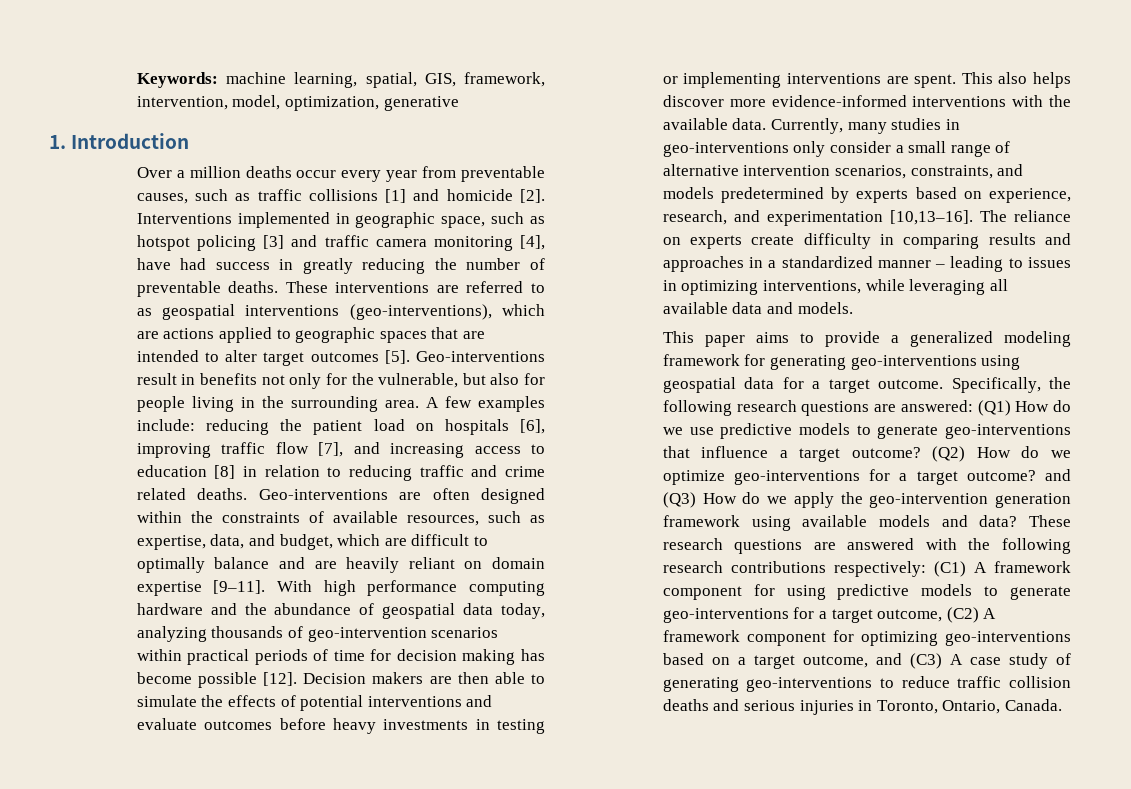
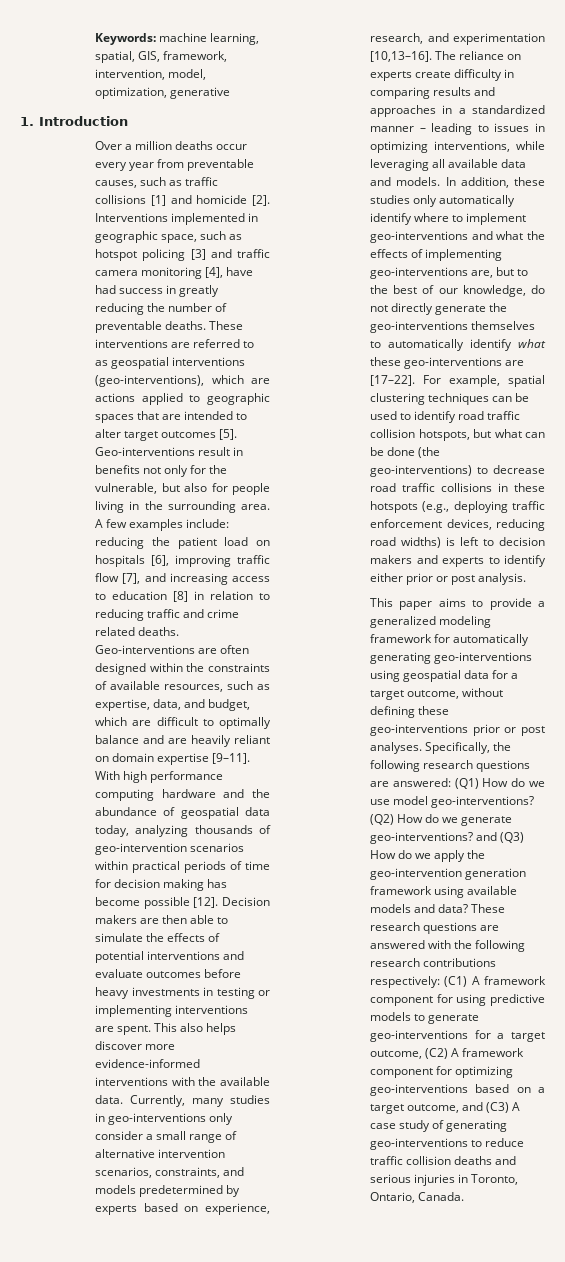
+ In addition, these studies only automatically identify where to implement geo-interventions and what the effects of implementing geo-interventions are, but to the best of our knowledge, do not directly generate the geo-interventions themselves to automatically identify what these geo-interventions are [17–22]. For example, spatial clustering techniques can be used to identify road traffic collision hotspots, but what can be done (the geo-interventions) to decrease road traffic collisions in these hotspots (e.g., deploying traffic enforcement devices, reducing road widths) is left to decision makers and experts to identify either prior or post analysis.
- This paper aims to provide a generalized modeling framework for generating geo-interventions using geospatial data for a target outcome.
+ This paper aims to provide a generalized modeling framework for automatically generating geo-interventions using geospatial data for a target outcome, without defining these geo-interventions prior or post analyses.
- Specifically, the following research questions are answered: (Q1) How do we use predictive models to generate geo-interventions that influence a target outcome? (Q2) How do we optimize geo-interventions for a target outcome? and (Q3) How do we apply the geo-intervention generation framework using available models and data?
+ Specifically, the following research questions are answered: (Q1) How do we use model geo-interventions? (Q2) How do we generate geo-interventions? and (Q3) How do we apply the geo-intervention generation framework using available models and data?

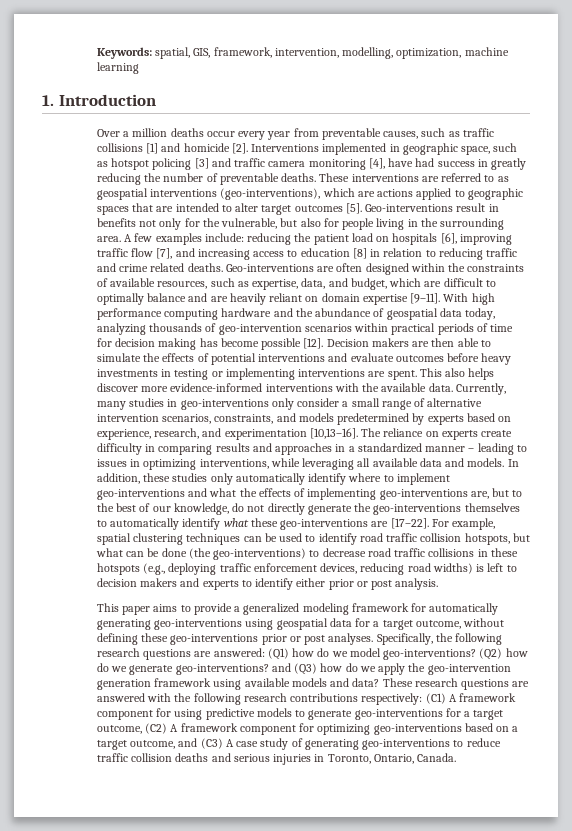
- Keywords: machine learning, spatial, GIS, framework, intervention, model, optimization, generative
+ Keywords: spatial, GIS, framework, intervention, modelling, optimization, machine learning
- Specifically, the following research questions are answered: (Q1) How do we use model geo-interventions?
+ Specifically, the following research questions are answered: (Q1) how do we model geo-interventions?
- (Q2) How do we generate geo-interventions? and (Q3) How do we apply the geo-intervention generation framework using available models and data?
+ (Q2) how do we generate geo-interventions? and (Q3) how do we apply the geo-intervention generation framework using available models and data?

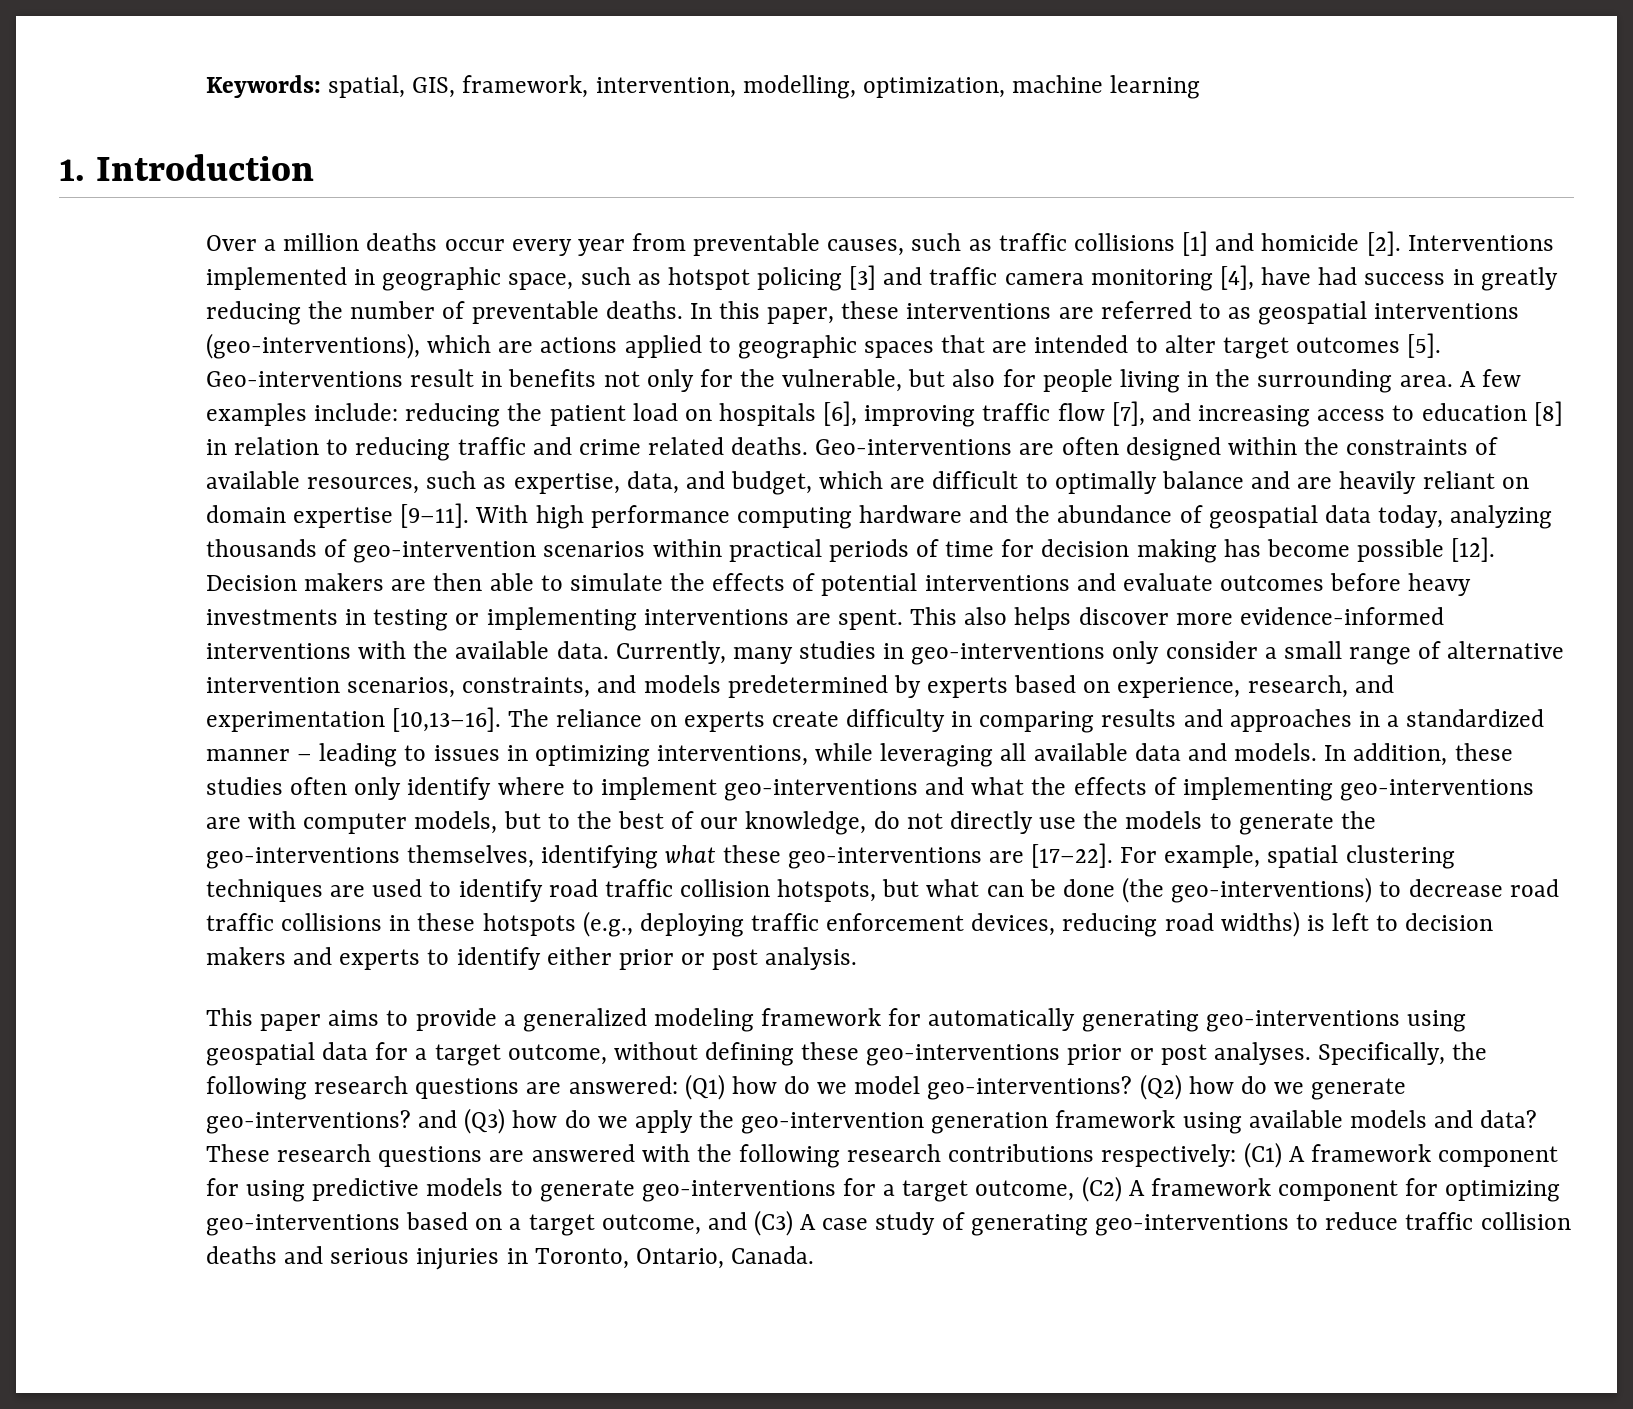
- These interventions are referred to as geospatial interventions (geo-interventions), which are actions applied to geographic spaces that are intended to alter target outcomes [5].
+ In this paper, these interventions are referred to as geospatial interventions (geo-interventions), which are actions applied to geographic spaces that are intended to alter target outcomes [5].
- In addition, these studies only automatically identify where to implement geo-interventions and what the effects of implementing geo-interventions are, but to the best of our knowledge, do not directly generate the geo-interventions themselves to automatically identify what these geo-interventions are [17–22].
+ In addition, these studies often only identify where to implement geo-interventions and what the effects of implementing geo-interventions are with computer models, but to the best of our knowledge, do not directly use the models to generate the geo-interventions themselves, identifying what these geo-interventions are [17–22].
- For example, spatial clustering techniques can be used to identify road traffic collision hotspots, but what can be done (the geo-interventions) to decrease road traffic collisions in these hotspots (e.g., deploying traffic enforcement devices, reducing road widths) is left to decision makers and experts to identify either prior or post analysis.
+ For example, spatial clustering techniques are used to identify road traffic collision hotspots, but what can be done (the geo-interventions) to decrease road traffic collisions in these hotspots (e.g., deploying traffic enforcement devices, reducing road widths) is left to decision makers and experts to identify either prior or post analysis.

